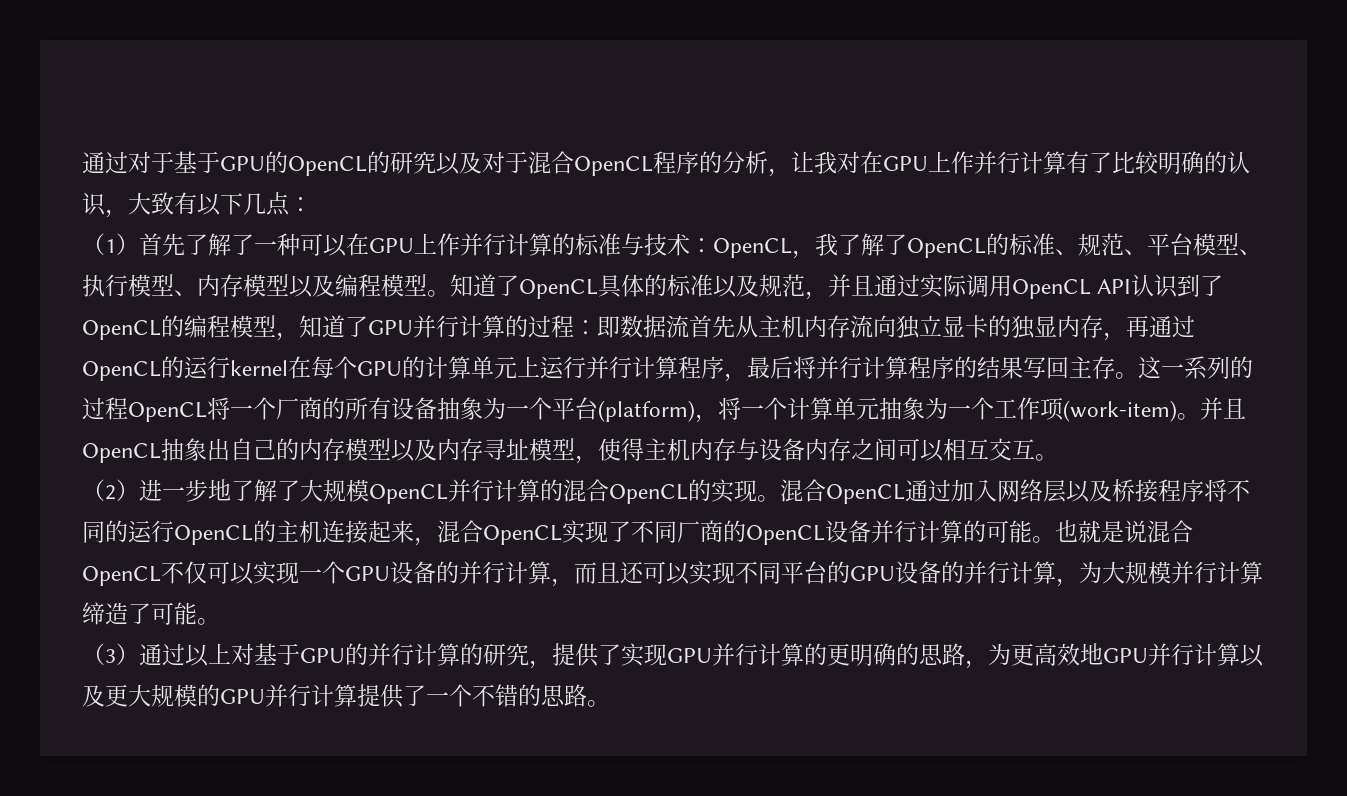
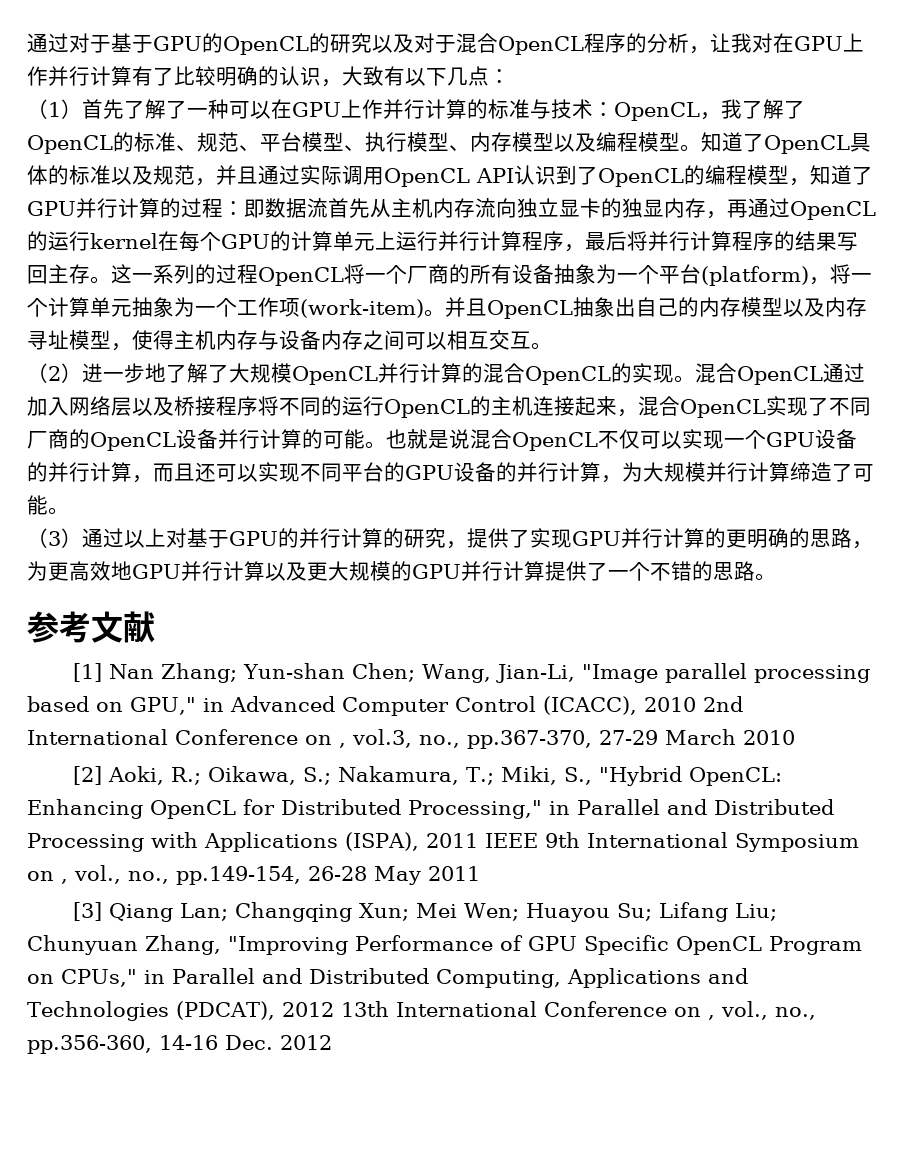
+ 参考文献
+ [1] Nan Zhang; Yun-shan Chen; Wang, Jian‐Li, "Image parallel processing based on GPU," in Advanced Computer Control (ICACC), 2010 2nd International Conference on , vol.3, no., pp.367-370, 27-29 March 2010
+ [2] Aoki, R.; Oikawa, S.; Nakamura, T.; Miki, S., "Hybrid OpenCL: Enhancing OpenCL for Distributed Processing," in Parallel and Distributed Processing with Applications (ISPA), 2011 IEEE 9th International Symposium on , vol., no., pp.149-154, 26-28 May 2011
+ [3] Qiang Lan; Changqing Xun; Mei Wen; Huayou Su; Lifang Liu; Chunyuan Zhang, "Improving Performance of GPU Specific OpenCL Program on CPUs," in Parallel and Distributed Computing, Applications and Technologies (PDCAT), 2012 13th International Conference on , vol., no., pp.356-360, 14-16 Dec. 2012

